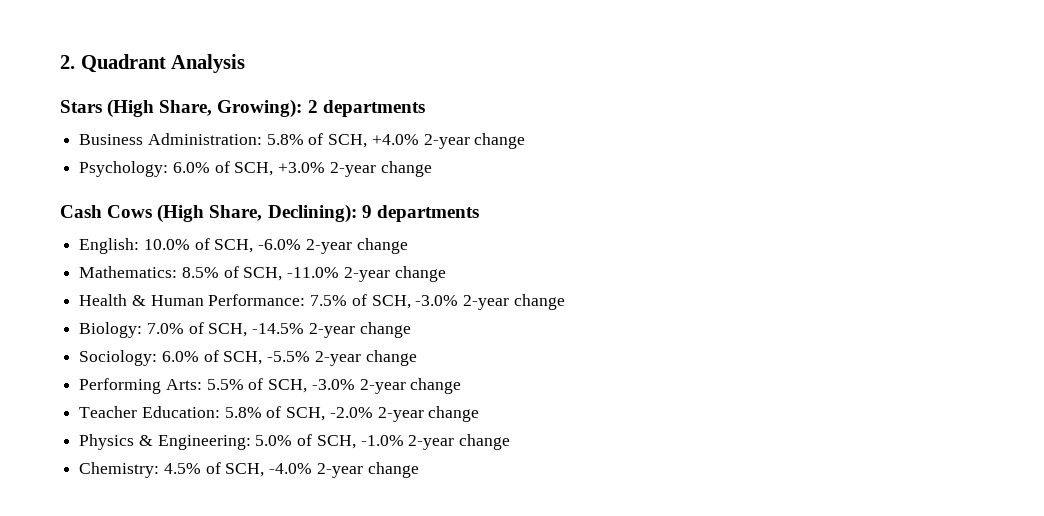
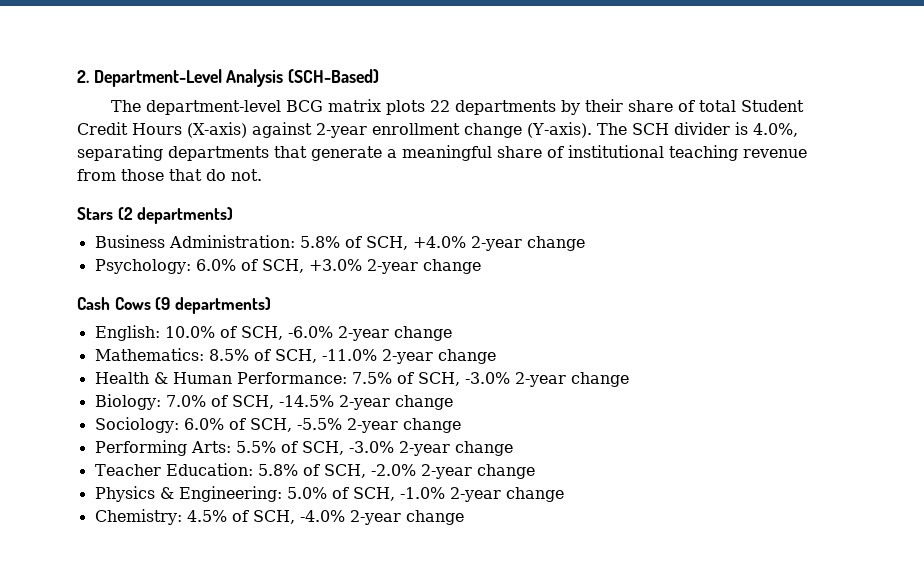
- 2. Quadrant Analysis
- Stars (High Share, Growing): 2 departments
+ 2. Department-Level Analysis (SCH-Based)
+ The department-level BCG matrix plots 22 departments by their share of total Student Credit Hours (X-axis) against 2-year enrollment change (Y-axis). The SCH divider is 4.0%, separating departments that generate a meaningful share of institutional teaching revenue from those that do not.
+ Stars (2 departments)
- Cash Cows (High Share, Declining): 9 departments
+ Cash Cows (9 departments)

